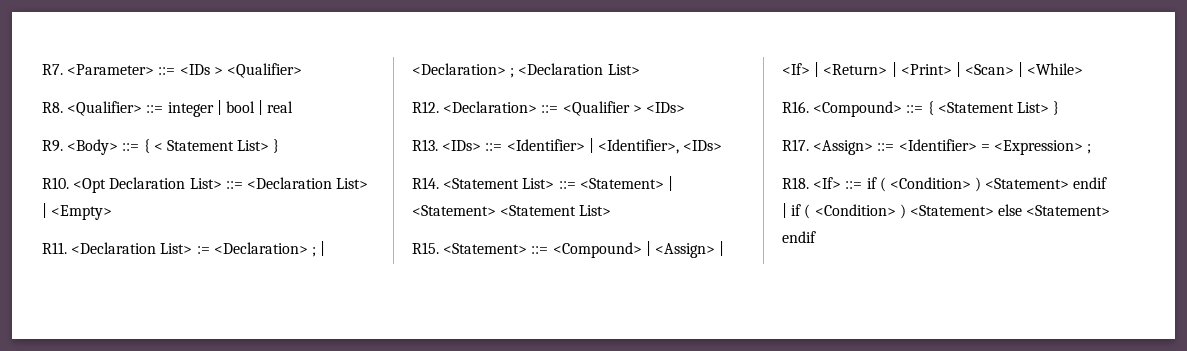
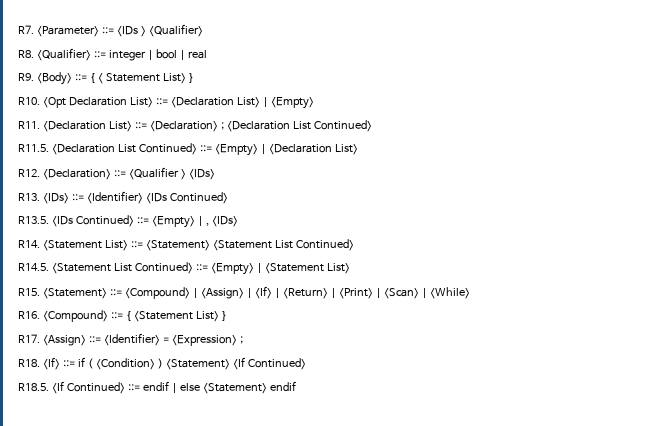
- R11. <Declaration List> := <Declaration> ; | <Declaration> ; <Declaration List>
+ R11. <Declaration List> ::= <Declaration> ; <Declaration List Continued>
+ R11.5. <Declaration List Continued> ::= <Empty> | <Declaration List>
- R13. <IDs> ::= <Identifier> | <Identifier>, <IDs>
+ R13. <IDs> ::= <Identifier> <IDs Continued>
+ R13.5. <IDs Continued> ::= <Empty> | , <IDs>
- R14. <Statement List> ::= <Statement> | <Statement> <Statement List>
+ R14. <Statement List> ::= <Statement> <Statement List Continued>
+ R14.5. <Statement List Continued> ::= <Empty> | <Statement List>
- R18. <If> ::= if ( <Condition> ) <Statement> endif | if ( <Condition> ) <Statement> else <Statement> endif
+ R18. <If> ::= if ( <Condition> ) <Statement> <If Continued>
+ R18.5. <If Continued> ::= endif | else <Statement> endif

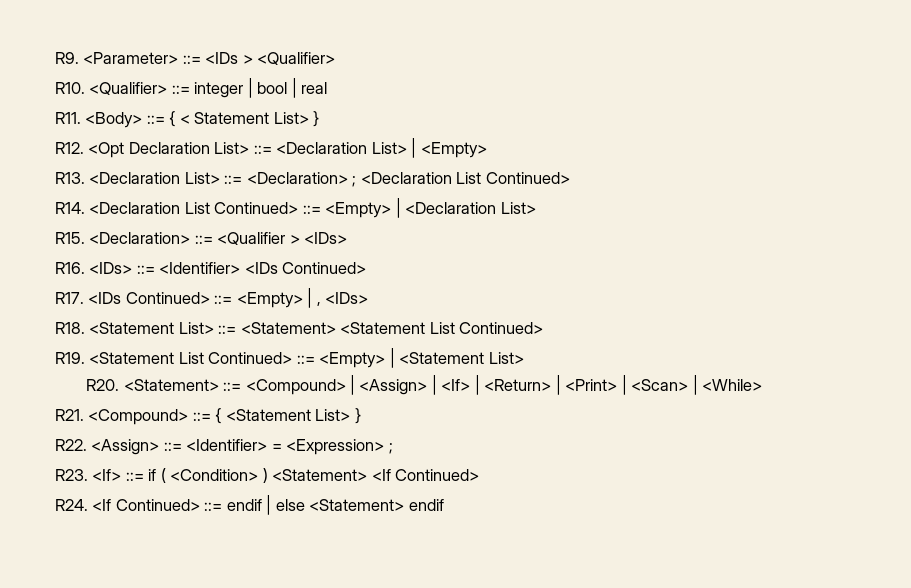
- R7. <Parameter> ::= <IDs > <Qualifier>
+ R9. <Parameter> ::= <IDs > <Qualifier>
- R8. <Qualifier> ::= integer | bool | real
+ R10. <Qualifier> ::= integer | bool | real
- R9. <Body> ::= { < Statement List> }
+ R11. <Body> ::= { < Statement List> }
- R10. <Opt Declaration List> ::= <Declaration List> | <Empty>
+ R12. <Opt Declaration List> ::= <Declaration List> | <Empty>
- R11. <Declaration List> ::= <Declaration> ; <Declaration List Continued>
+ R13. <Declaration List> ::= <Declaration> ; <Declaration List Continued>
- R11.5. <Declaration List Continued> ::= <Empty> | <Declaration List>
+ R14. <Declaration List Continued> ::= <Empty> | <Declaration List>
- R12. <Declaration> ::= <Qualifier > <IDs>
+ R15. <Declaration> ::= <Qualifier > <IDs>
- R13. <IDs> ::= <Identifier> <IDs Continued>
+ R16. <IDs> ::= <Identifier> <IDs Continued>
- R13.5. <IDs Continued> ::= <Empty> | , <IDs>
+ R17. <IDs Continued> ::= <Empty> | , <IDs>
- R14. <Statement List> ::= <Statement> <Statement List Continued>
+ R18. <Statement List> ::= <Statement> <Statement List Continued>
- R14.5. <Statement List Continued> ::= <Empty> | <Statement List>
+ R19. <Statement List Continued> ::= <Empty> | <Statement List>
- R15. <Statement> ::= <Compound> | <Assign> | <If> | <Return> | <Print> | <Scan> | <While>
+ R20. <Statement> ::= <Compound> | <Assign> | <If> | <Return> | <Print> | <Scan> | <While>
- R16. <Compound> ::= { <Statement List> }
+ R21. <Compound> ::= { <Statement List> }
- R17. <Assign> ::= <Identifier> = <Expression> ;
+ R22. <Assign> ::= <Identifier> = <Expression> ;
- R18. <If> ::= if ( <Condition> ) <Statement> <If Continued>
+ R23. <If> ::= if ( <Condition> ) <Statement> <If Continued>
- R18.5. <If Continued> ::= endif | else <Statement> endif
+ R24. <If Continued> ::= endif | else <Statement> endif

